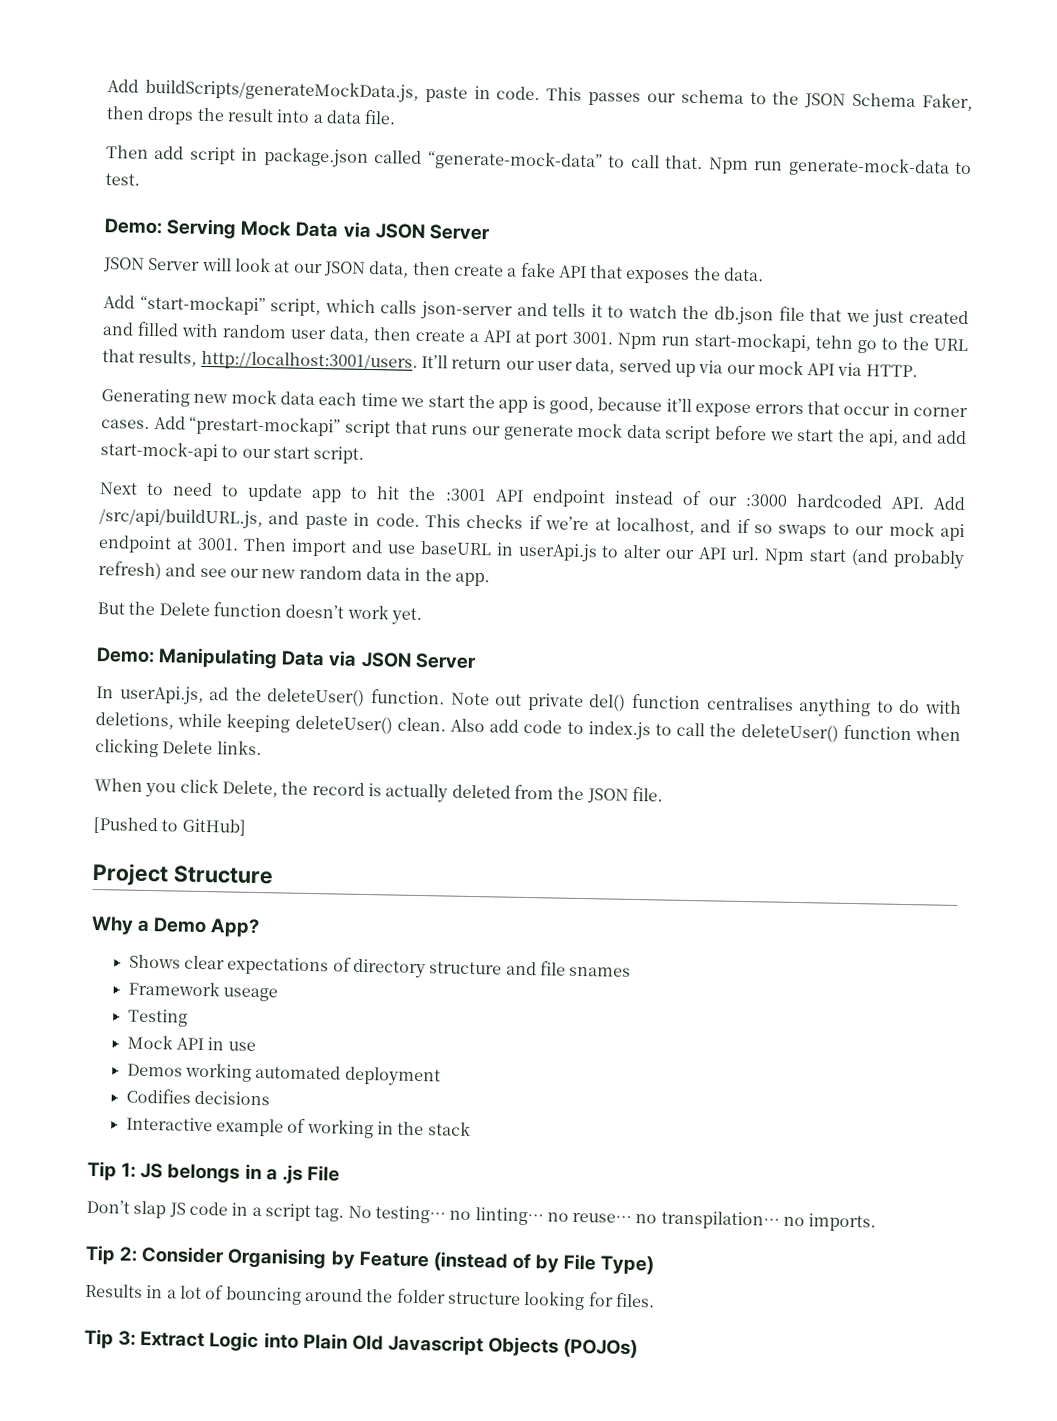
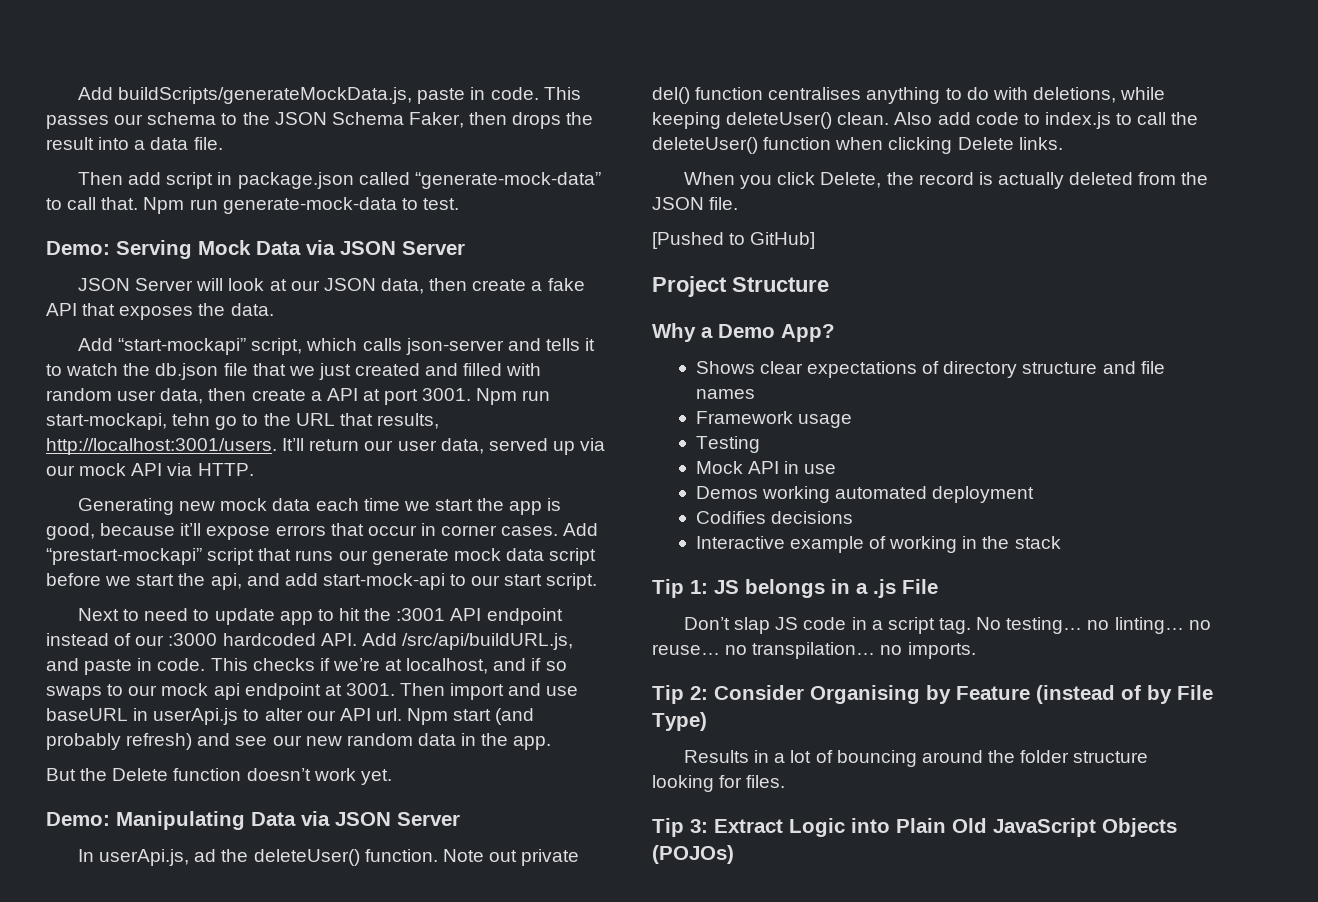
- Shows clear expectations of directory structure and file snames
+ Shows clear expectations of directory structure and file names
- Framework useage
+ Framework usage
- Tip 3: Extract Logic into Plain Old Javascript Objects (POJOs)
+ Tip 3: Extract Logic into Plain Old JavaScript Objects (POJOs)

